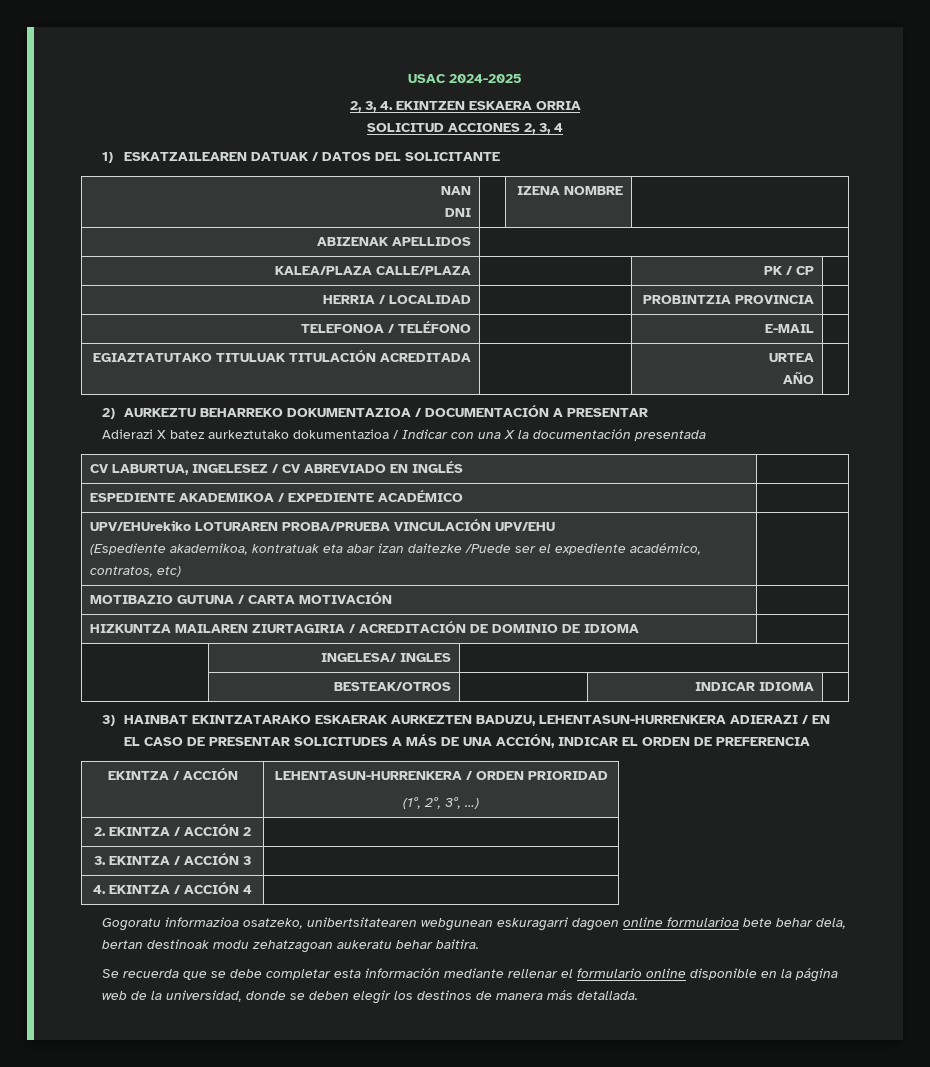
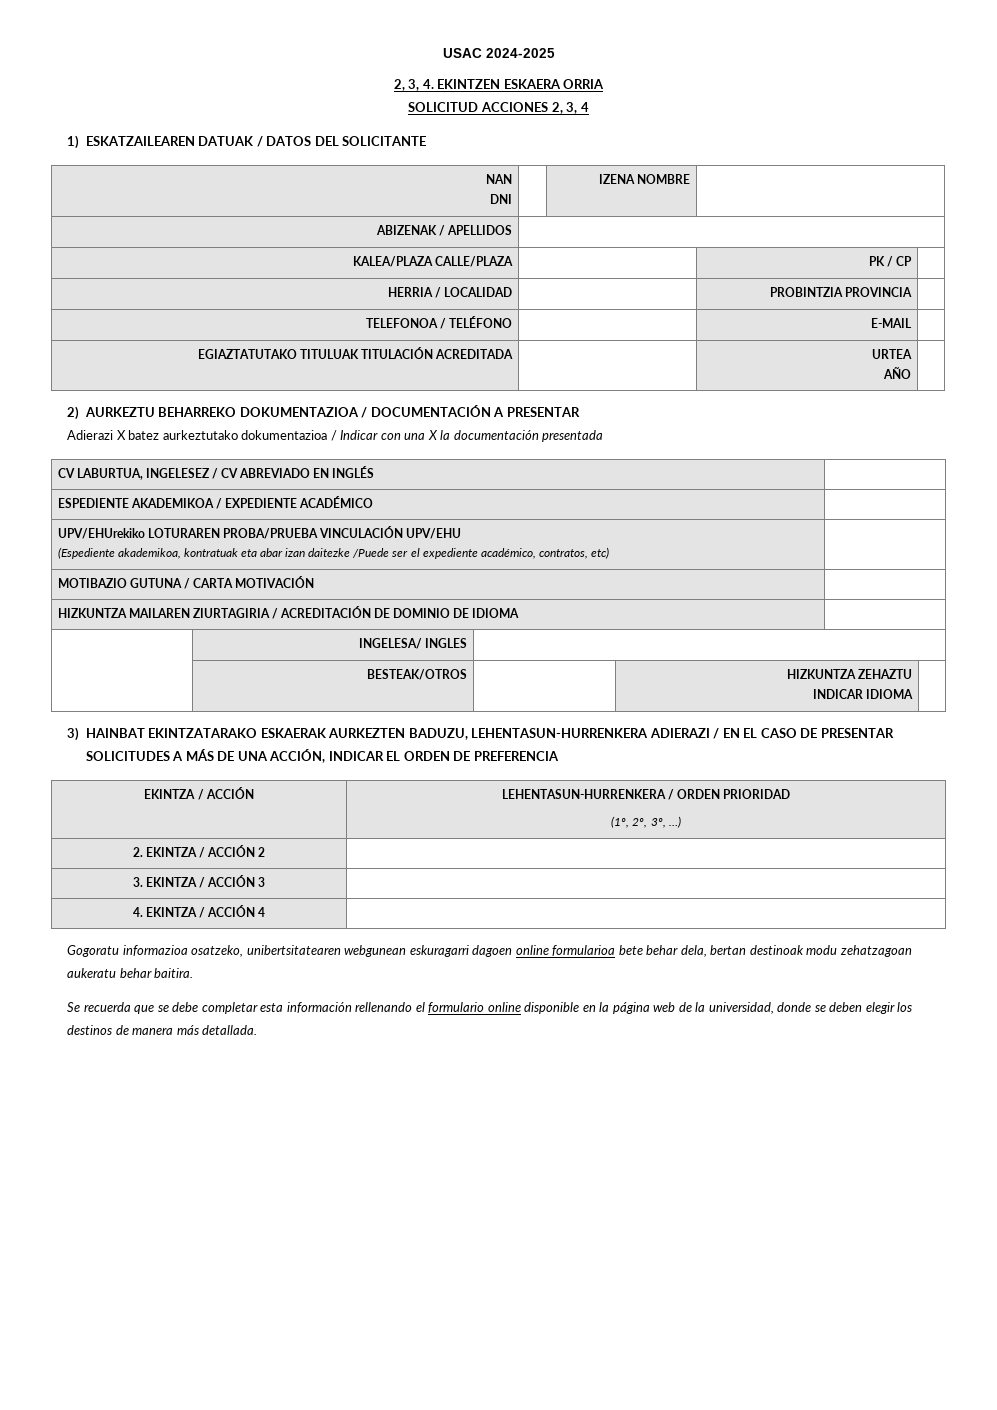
- ABIZENAK APELLIDOS |
+ ABIZENAK / APELLIDOS |
- | BESTEAK/OTROS | | INDICAR IDIOMA |
+ | BESTEAK/OTROS | | HIZKUNTZA ZEHAZTU
+ INDICAR IDIOMA |
- Se recuerda que se debe completar esta información mediante rellenar el formulario online disponible en la página web de la universidad, donde se deben elegir los destinos de manera más detallada.
+ Se recuerda que se debe completar esta información rellenando el formulario online disponible en la página web de la universidad, donde se deben elegir los destinos de manera más detallada.

